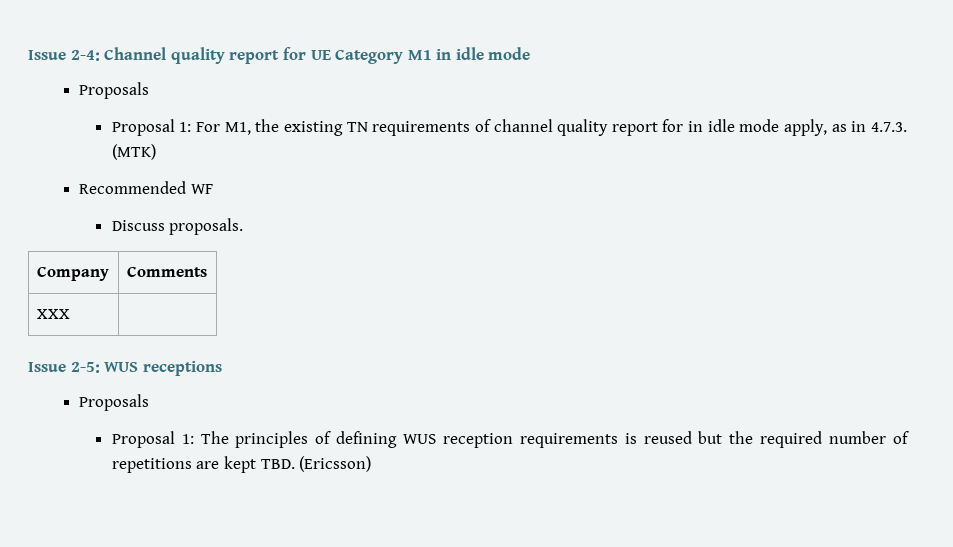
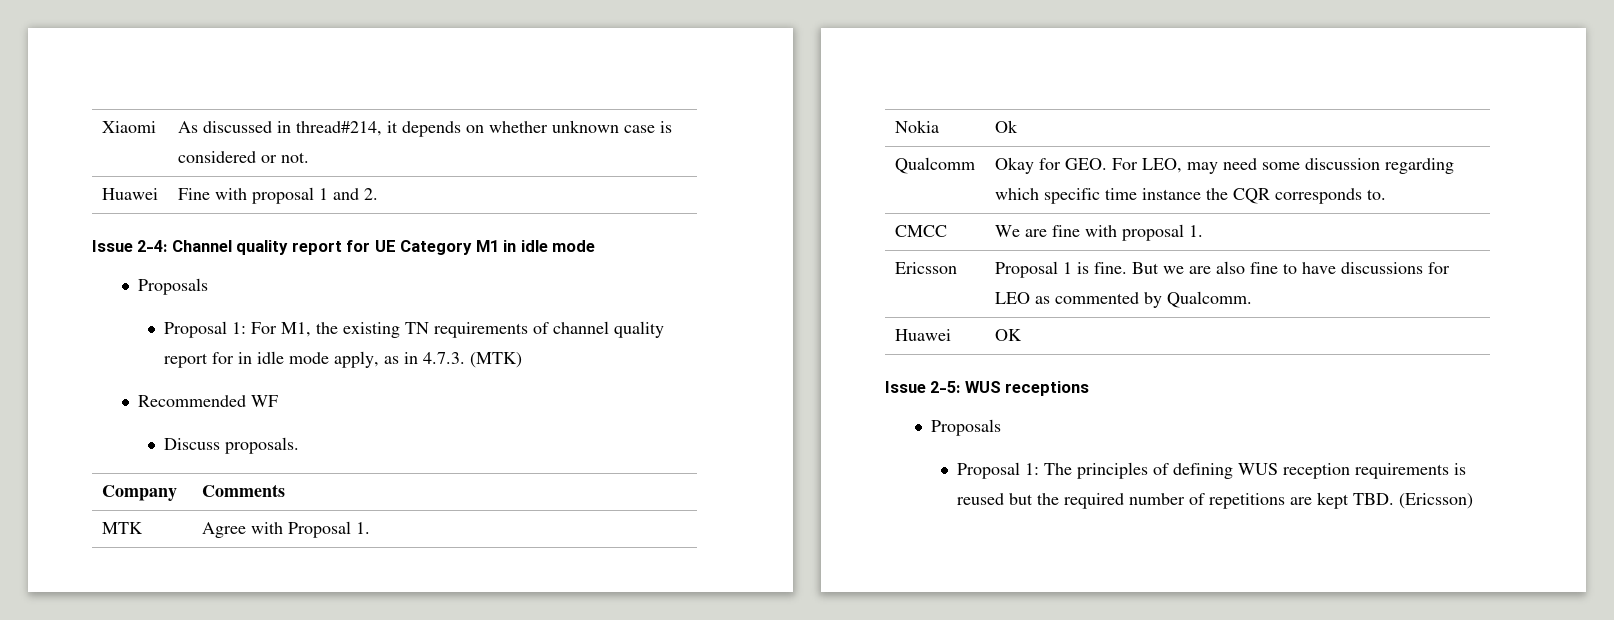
+ Xiaomi | As discussed in thread#214, it depends on whether unknown case is considered or not.
+ Huawei | Fine with proposal 1 and 2.
- XXX |
+ MTK | Agree with Proposal 1.
+ Nokia | Ok
+ Qualcomm | Okay for GEO. For LEO, may need some discussion regarding which specific time instance the CQR corresponds to.
+ CMCC | We are fine with proposal 1.
+ Ericsson | Proposal 1 is fine. But we are also fine to have discussions for LEO as commented by Qualcomm.
+ Huawei | OK

